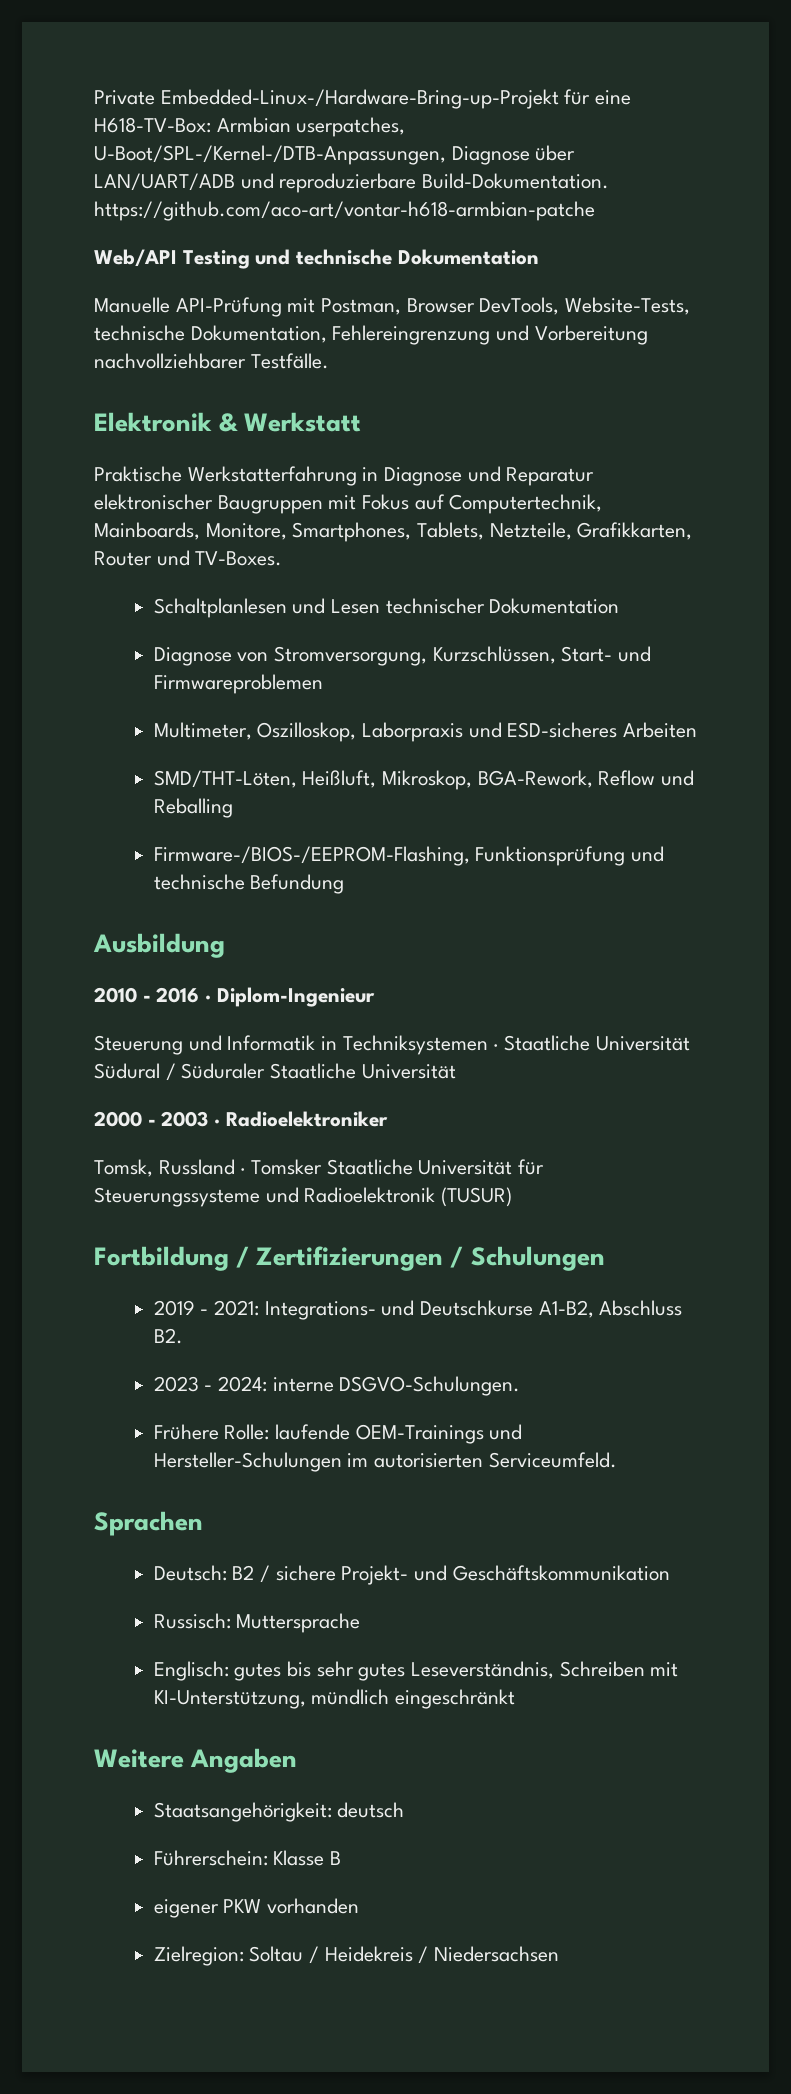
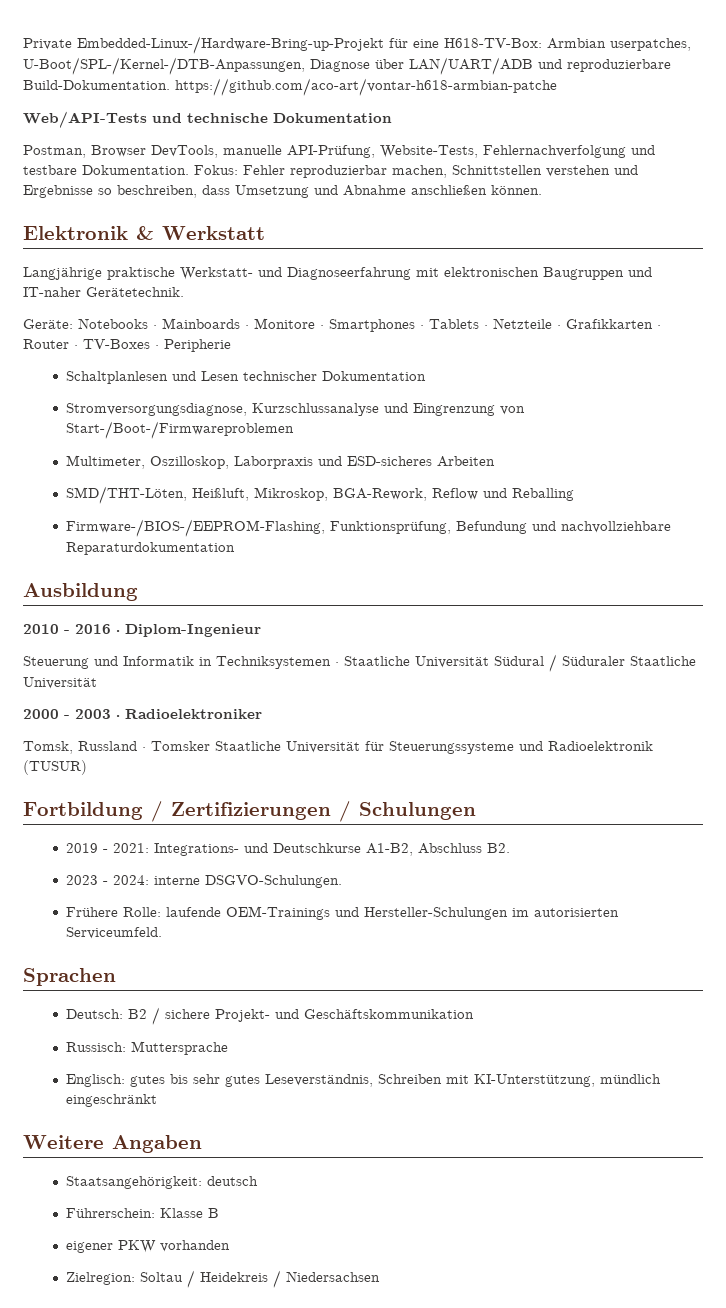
- Web/API Testing und technische Dokumentation
+ Web/API-Tests und technische Dokumentation
- Manuelle API-Prüfung mit Postman, Browser DevTools, Website-Tests, technische Dokumentation, Fehlereingrenzung und Vorbereitung nachvollziehbarer Testfälle.
+ Postman, Browser DevTools, manuelle API-Prüfung, Website-Tests, Fehlernachverfolgung und testbare Dokumentation. Fokus: Fehler reproduzierbar machen, Schnittstellen verstehen und Ergebnisse so beschreiben, dass Umsetzung und Abnahme anschließen können.
  Elektronik & Werkstatt
- Praktische Werkstatterfahrung in Diagnose und Reparatur elektronischer Baugruppen mit Fokus auf Computertechnik, Mainboards, Monitore, Smartphones, Tablets, Netzteile, Grafikkarten, Router und TV-Boxes.
+ Langjährige praktische Werkstatt- und Diagnoseerfahrung mit elektronischen Baugruppen und IT-naher Gerätetechnik.
+ Geräte: Notebooks · Mainboards · Monitore · Smartphones · Tablets · Netzteile · Grafikkarten · Router · TV-Boxes · Peripherie
- Diagnose von Stromversorgung, Kurzschlüssen, Start- und Firmwareproblemen
+ Stromversorgungsdiagnose, Kurzschlussanalyse und Eingrenzung von Start-/Boot-/Firmwareproblemen
- Firmware-/BIOS-/EEPROM-Flashing, Funktionsprüfung und technische Befundung
+ Firmware-/BIOS-/EEPROM-Flashing, Funktionsprüfung, Befundung und nachvollziehbare Reparaturdokumentation

